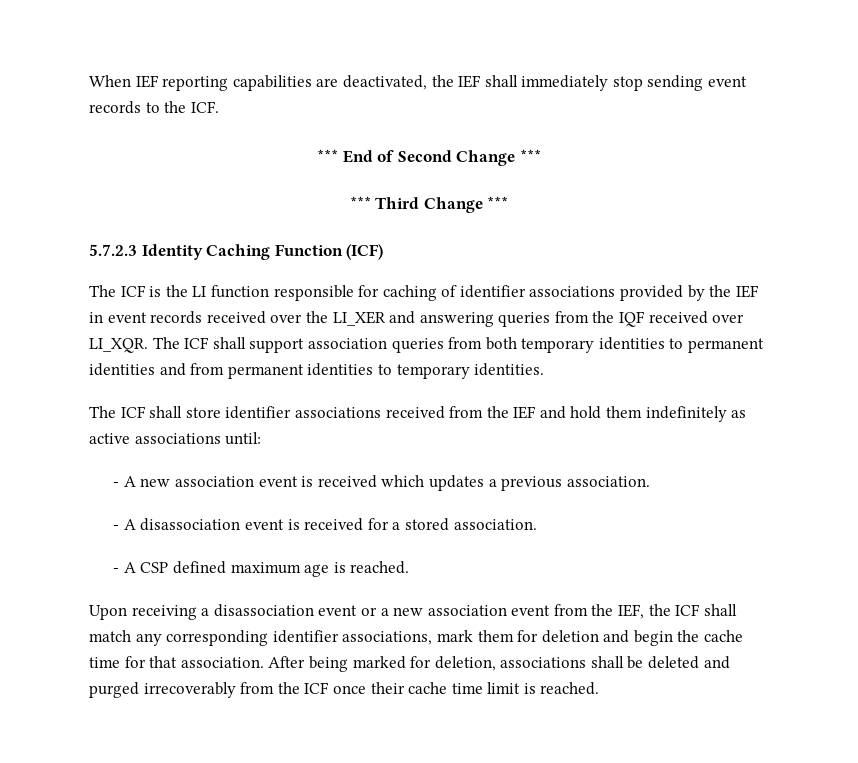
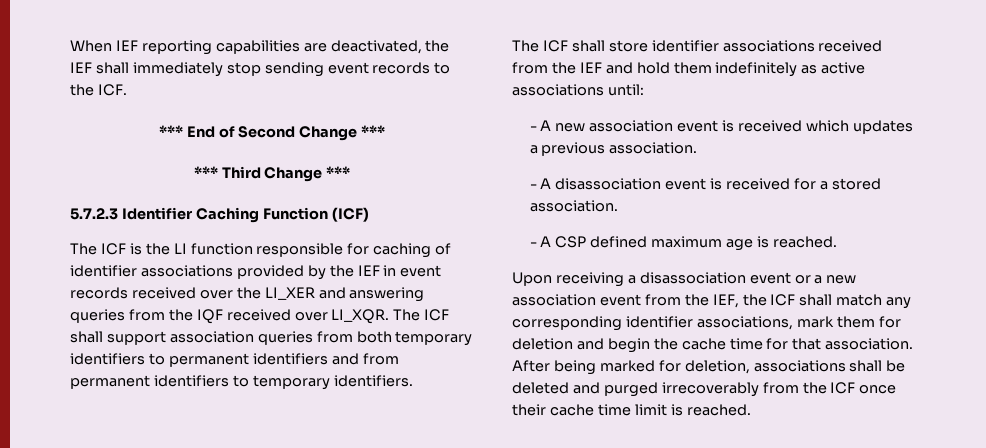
- 5.7.2.3 Identity Caching Function (ICF)
+ 5.7.2.3 Identifier Caching Function (ICF)
- The ICF shall support association queries from both temporary identities to permanent identities and from permanent identities to temporary identities.
+ The ICF shall support association queries from both temporary identifiers to permanent identifiers and from permanent identifiers to temporary identifiers.

